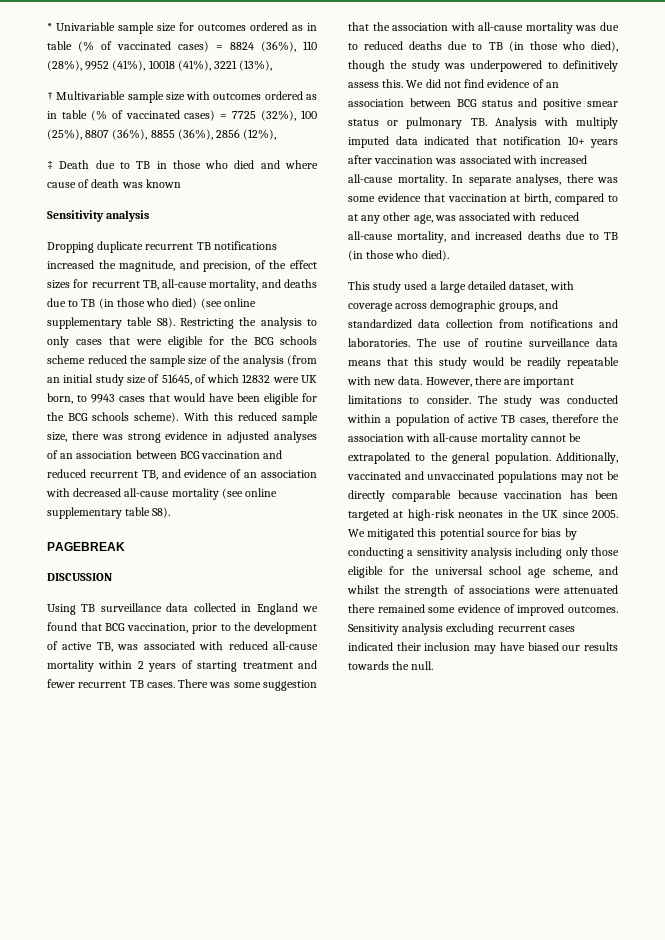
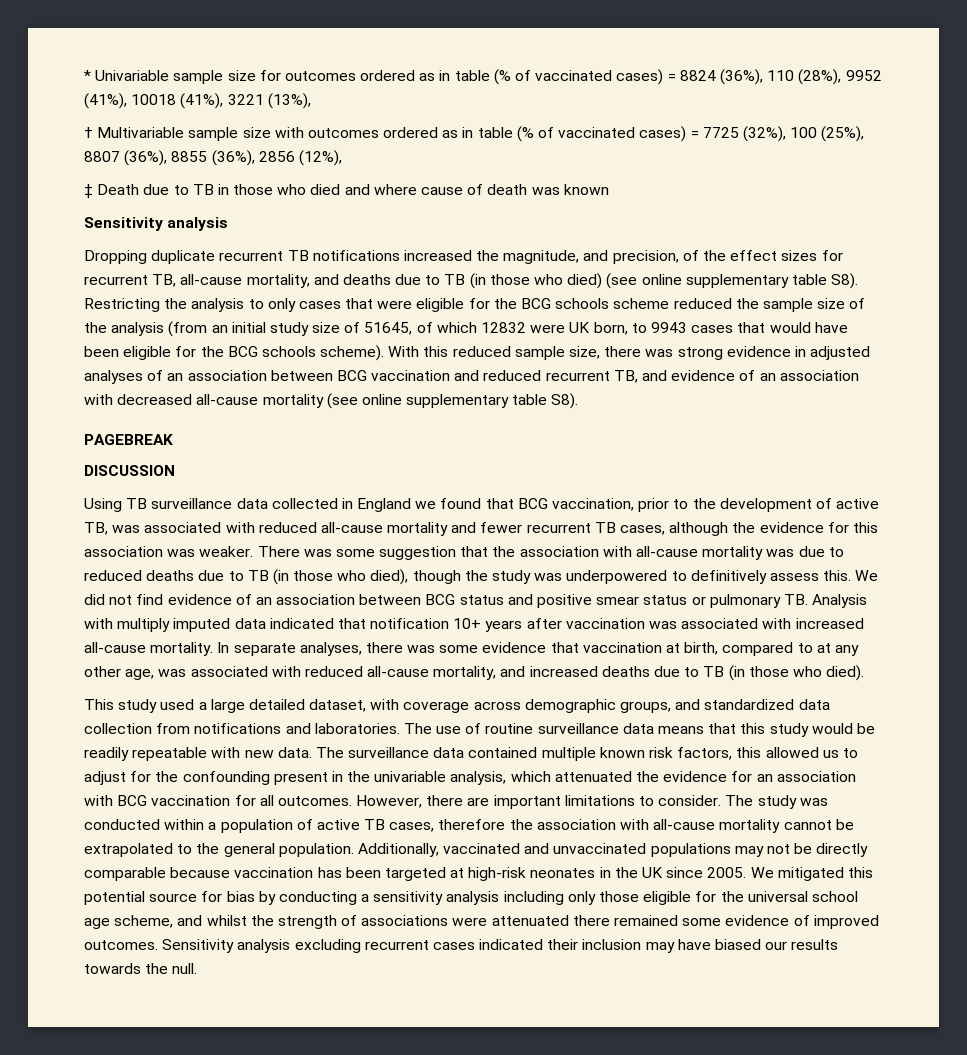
- Using TB surveillance data collected in England we found that BCG vaccination, prior to the development of active TB, was associated with reduced all-cause mortality within 2 years of starting treatment and fewer recurrent TB cases.
+ Using TB surveillance data collected in England we found that BCG vaccination, prior to the development of active TB, was associated with reduced all-cause mortality and fewer recurrent TB cases, although the evidence for this association was weaker.
+ The surveillance data contained multiple known risk factors, this allowed us to adjust for the confounding present in the univariable analysis, which attenuated the evidence for an association with BCG vaccination for all outcomes.

